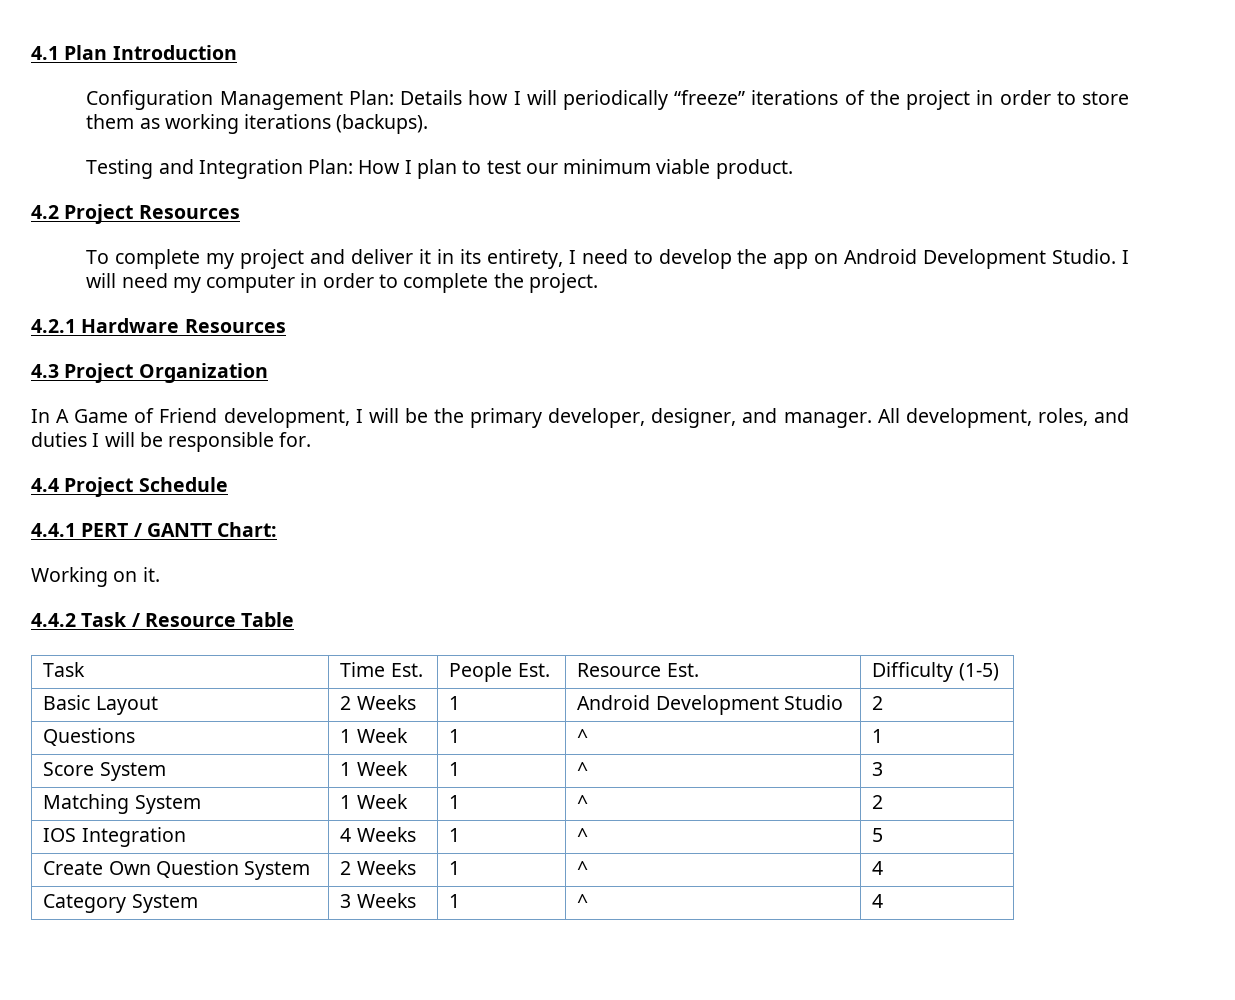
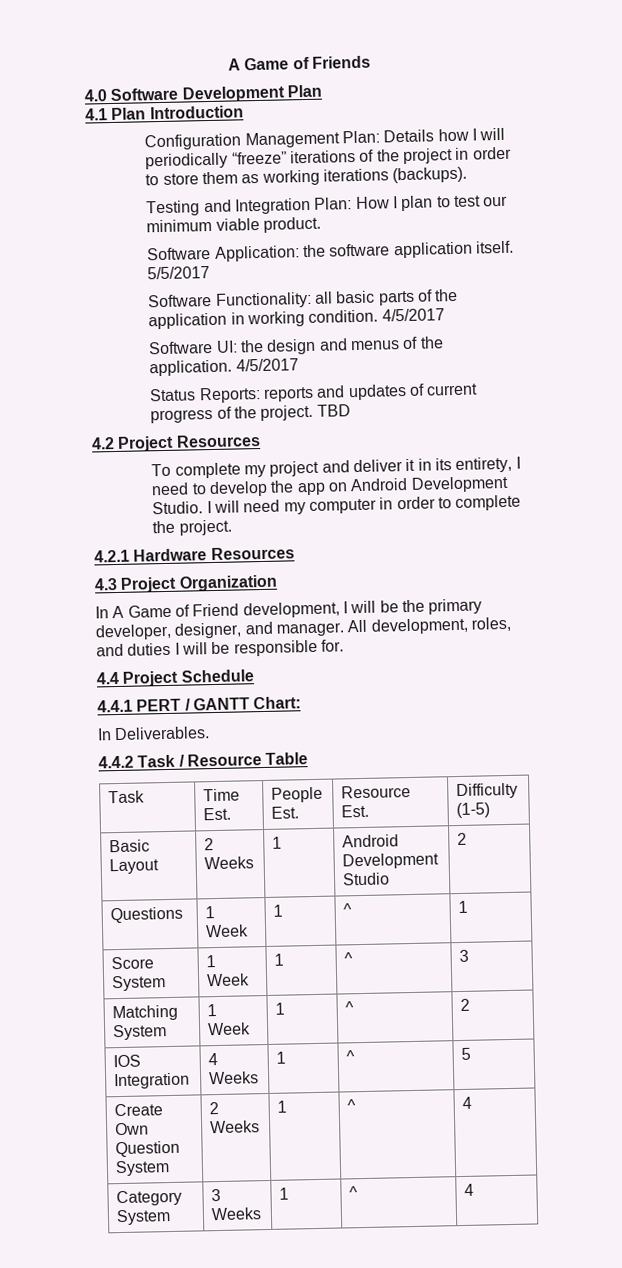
+ A Game of Friends
+ 4.0 Software Development Plan
+ Software Application: the software application itself. 5/5/2017
+ Software Functionality: all basic parts of the application in working condition. 4/5/2017
+ Software UI: the design and menus of the application. 4/5/2017
+ Status Reports: reports and updates of current progress of the project. TBD
- Working on it.
+ In Deliverables.

